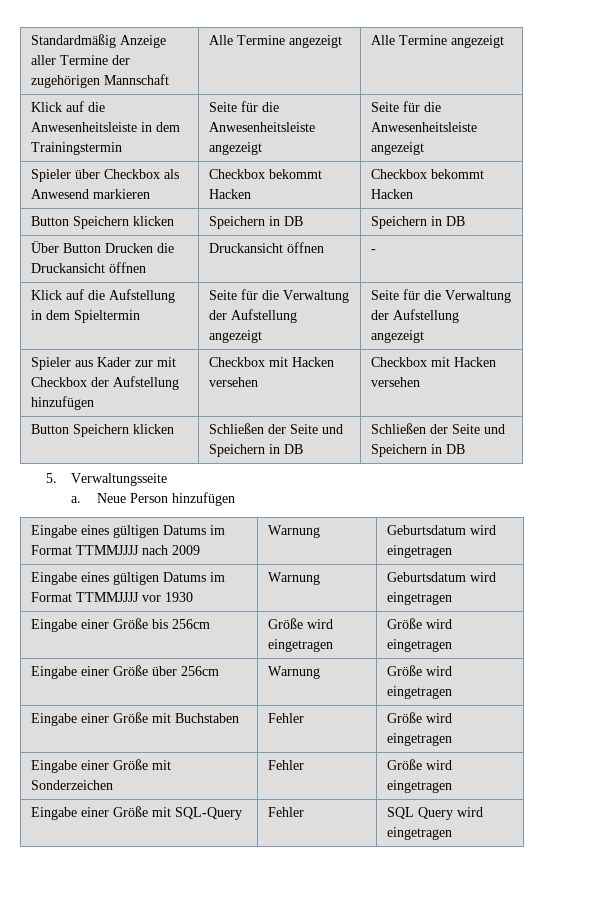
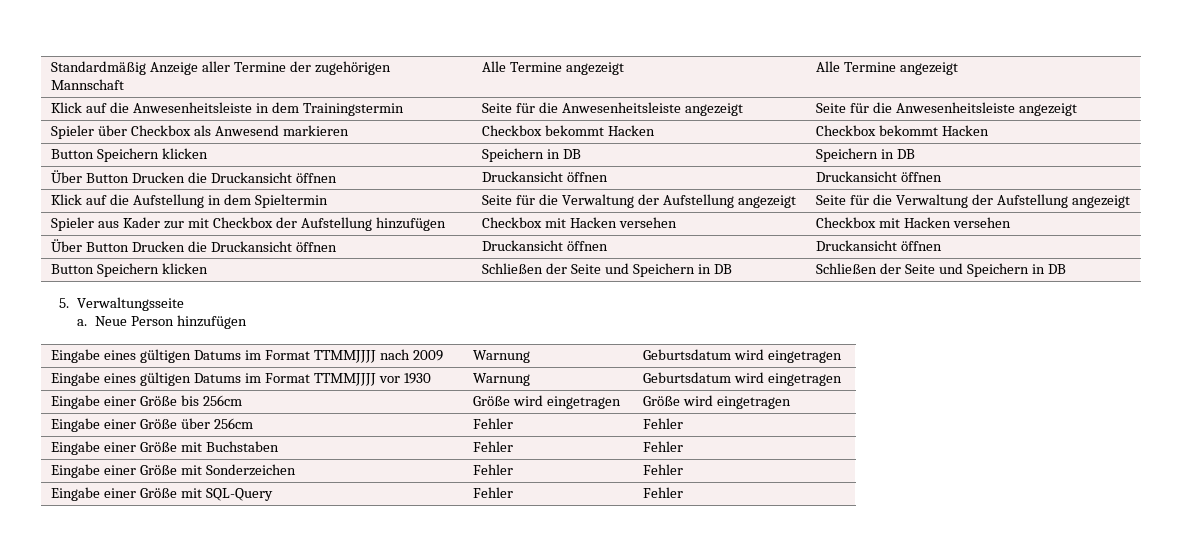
  Button Speichern klicken | Speichern in DB | Speichern in DB
- Über Button Drucken die Druckansicht öffnen | Druckansicht öffnen | -
+ Über Button Drucken die Druckansicht öffnen | Druckansicht öffnen | Druckansicht öffnen
  Spieler aus Kader zur mit Checkbox der Aufstellung hinzufügen | Checkbox mit Hacken versehen | Checkbox mit Hacken versehen
+ Über Button Drucken die Druckansicht öffnen | Druckansicht öffnen | Druckansicht öffnen
- Eingabe einer Größe über 256cm | Warnung | Größe wird eingetragen
+ Eingabe einer Größe über 256cm | Fehler | Fehler
- Eingabe einer Größe mit Buchstaben | Fehler | Größe wird eingetragen
+ Eingabe einer Größe mit Buchstaben | Fehler | Fehler
- Eingabe einer Größe mit Sonderzeichen | Fehler | Größe wird eingetragen
+ Eingabe einer Größe mit Sonderzeichen | Fehler | Fehler
- Eingabe einer Größe mit SQL-Query | Fehler | SQL Query wird eingetragen
+ Eingabe einer Größe mit SQL-Query | Fehler | Fehler

